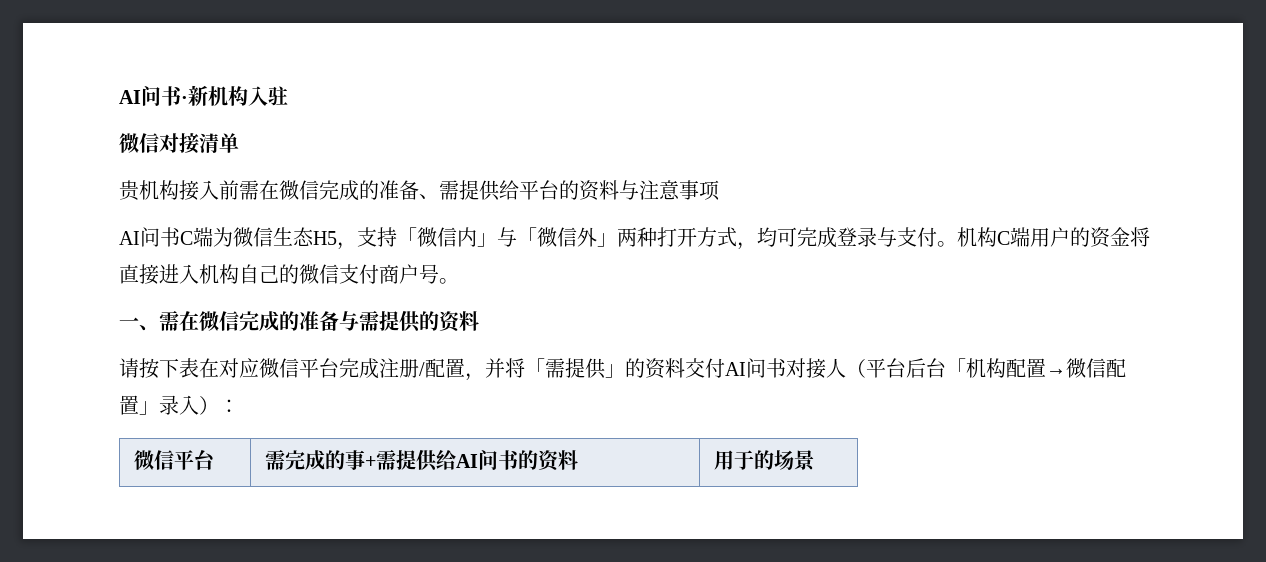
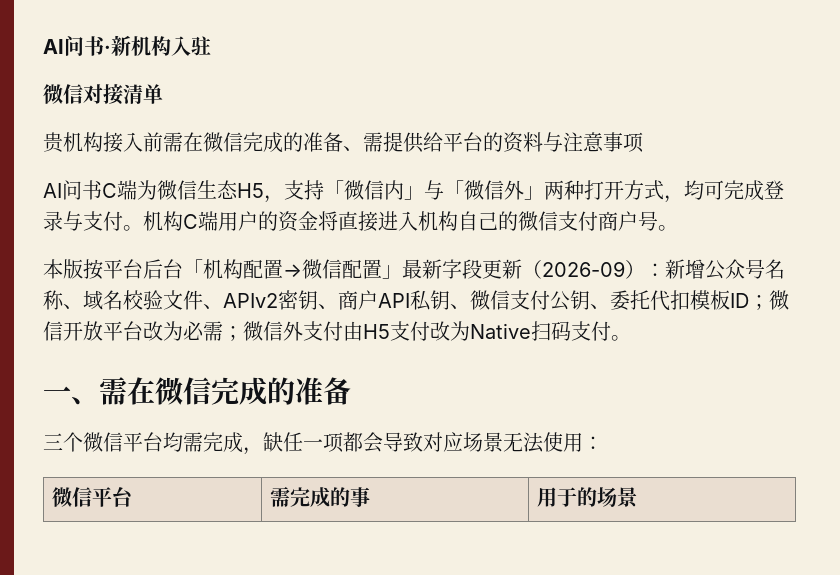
- 一、需在微信完成的准备与需提供的资料
- 请按下表在对应微信平台完成注册/配置，并将「需提供」的资料交付AI问书对接人（平台后台「机构配置→微信配置」录入）：
+ 本版按平台后台「机构配置→微信配置」最新字段更新（2026-09）：新增公众号名称、域名校验文件、APIv2密钥、商户API私钥、微信支付公钥、委托代扣模板ID；微信开放平台改为必需；微信外支付由H5支付改为Native扫码支付。
+ 一、需在微信完成的准备
+ 三个微信平台均需完成，缺任一项都会导致对应场景无法使用：
- 微信平台 | 需完成的事+需提供给AI问书的资料 | 用于的场景
+ 微信平台 | 需完成的事 | 用于的场景

